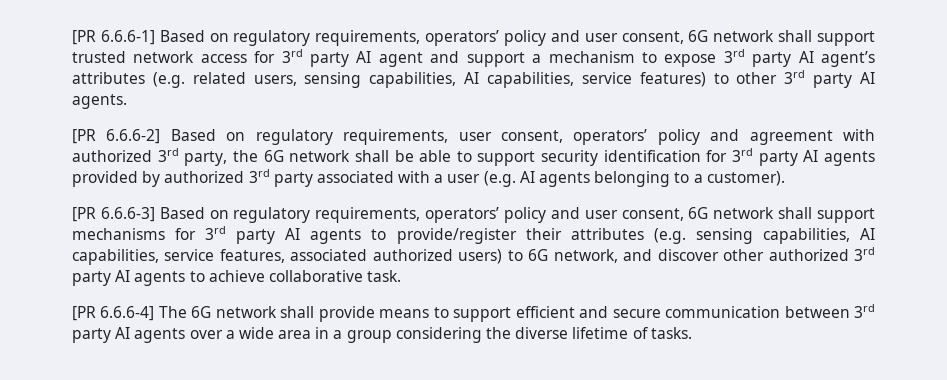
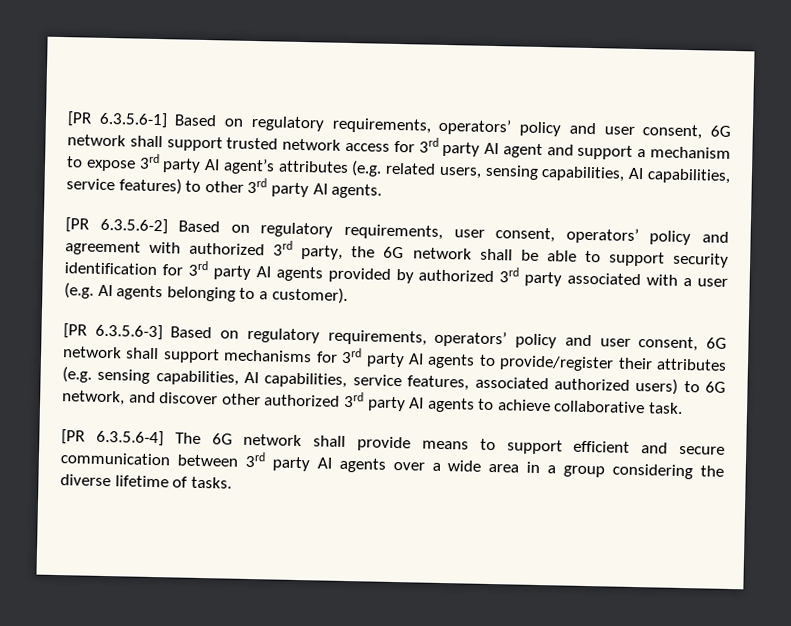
- [PR 6.6.6-1] Based on regulatory requirements, operators’ policy and user consent, 6G network shall support trusted network access for 3rd party AI agent and support a mechanism to expose 3rd party AI agent’s attributes (e.g. related users, sensing capabilities, AI capabilities, service features) to other 3rd party AI agents.
+ [PR 6.3.5.6-1] Based on regulatory requirements, operators’ policy and user consent, 6G network shall support trusted network access for 3rd party AI agent and support a mechanism to expose 3rd party AI agent’s attributes (e.g. related users, sensing capabilities, AI capabilities, service features) to other 3rd party AI agents.
- [PR 6.6.6-2] Based on regulatory requirements, user consent, operators’ policy and agreement with authorized 3rd party, the 6G network shall be able to support security identification for 3rd party AI agents provided by authorized 3rd party associated with a user (e.g. AI agents belonging to a customer).
+ [PR 6.3.5.6-2] Based on regulatory requirements, user consent, operators’ policy and agreement with authorized 3rd party, the 6G network shall be able to support security identification for 3rd party AI agents provided by authorized 3rd party associated with a user (e.g. AI agents belonging to a customer).
- [PR 6.6.6-3] Based on regulatory requirements, operators’ policy and user consent, 6G network shall support mechanisms for 3rd party AI agents to provide/register their attributes (e.g. sensing capabilities, AI capabilities, service features, associated authorized users) to 6G network, and discover other authorized 3rd party AI agents to achieve collaborative task.
+ [PR 6.3.5.6-3] Based on regulatory requirements, operators’ policy and user consent, 6G network shall support mechanisms for 3rd party AI agents to provide/register their attributes (e.g. sensing capabilities, AI capabilities, service features, associated authorized users) to 6G network, and discover other authorized 3rd party AI agents to achieve collaborative task.
- [PR 6.6.6-4] The 6G network shall provide means to support efficient and secure communication between 3rd party AI agents over a wide area in a group considering the diverse lifetime of tasks.
+ [PR 6.3.5.6-4] The 6G network shall provide means to support efficient and secure communication between 3rd party AI agents over a wide area in a group considering the diverse lifetime of tasks.

